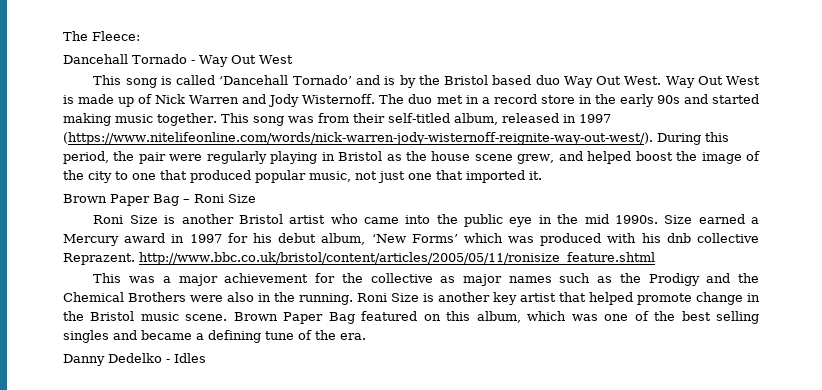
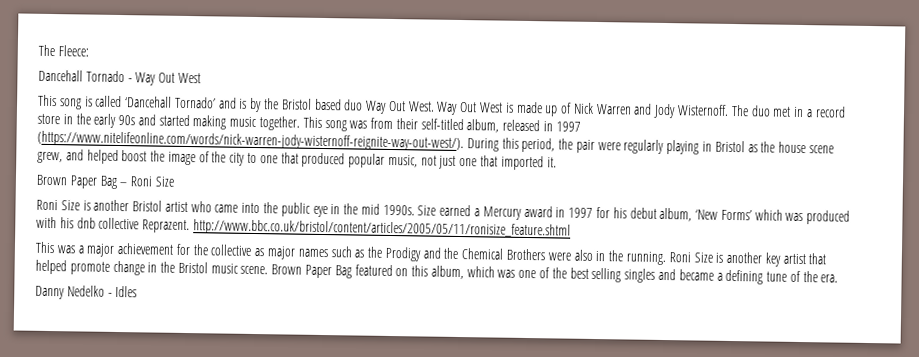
- Danny Dedelko - Idles
+ Danny Nedelko - Idles

